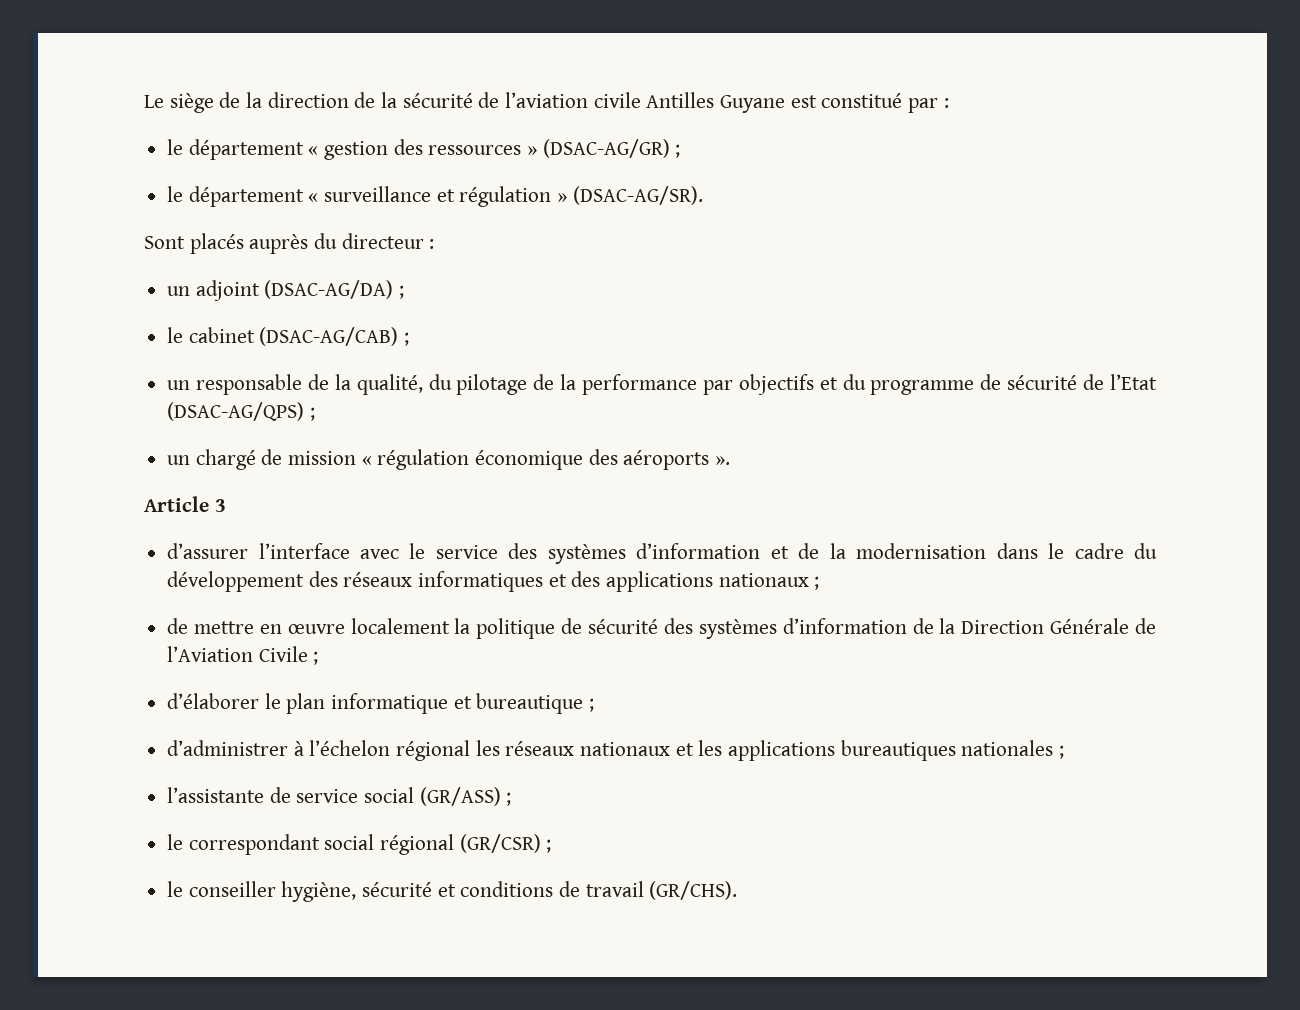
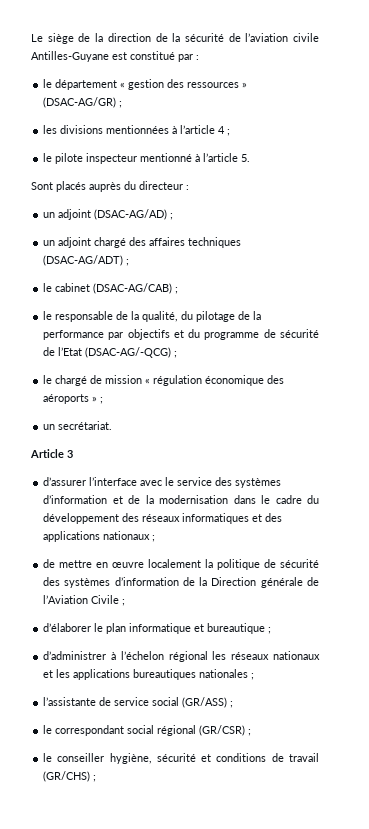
- Le siège de la direction de la sécurité de l’aviation civile Antilles Guyane est constitué par :
+ Le siège de la direction de la sécurité de l’aviation civile Antilles-Guyane est constitué par :
- le département « surveillance et régulation » (DSAC-AG/SR).
+ les divisions mentionnées à l’article 4 ;
+ le pilote inspecteur mentionné à l’article 5.
- un adjoint (DSAC-AG/DA) ;
+ un adjoint (DSAC-AG/AD) ;
+ un adjoint chargé des affaires techniques (DSAC-AG/ADT) ;
- un responsable de la qualité, du pilotage de la performance par objectifs et du programme de sécurité de l’Etat (DSAC-AG/QPS) ;
- un chargé de mission « régulation économique des aéroports ».
+ le responsable de la qualité, du pilotage de la performance par objectifs et du programme de sécurité de l’Etat (DSAC-AG/-QCG) ;
+ le chargé de mission « régulation économique des aéroports » ;
+ un secrétariat.
- de mettre en œuvre localement la politique de sécurité des systèmes d’information de la Direction Générale de l’Aviation Civile ;
+ de mettre en œuvre localement la politique de sécurité des systèmes d’information de la Direction générale de l’Aviation Civile ;
- le conseiller hygiène, sécurité et conditions de travail (GR/CHS).
+ le conseiller hygiène, sécurité et conditions de travail (GR/CHS) ;

